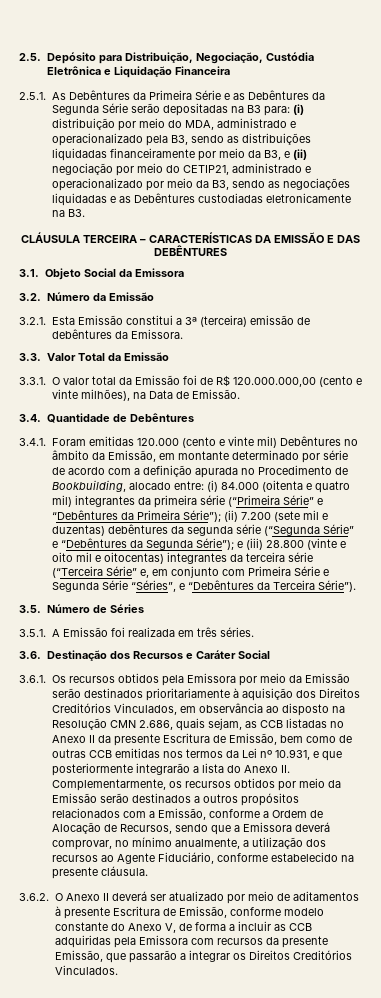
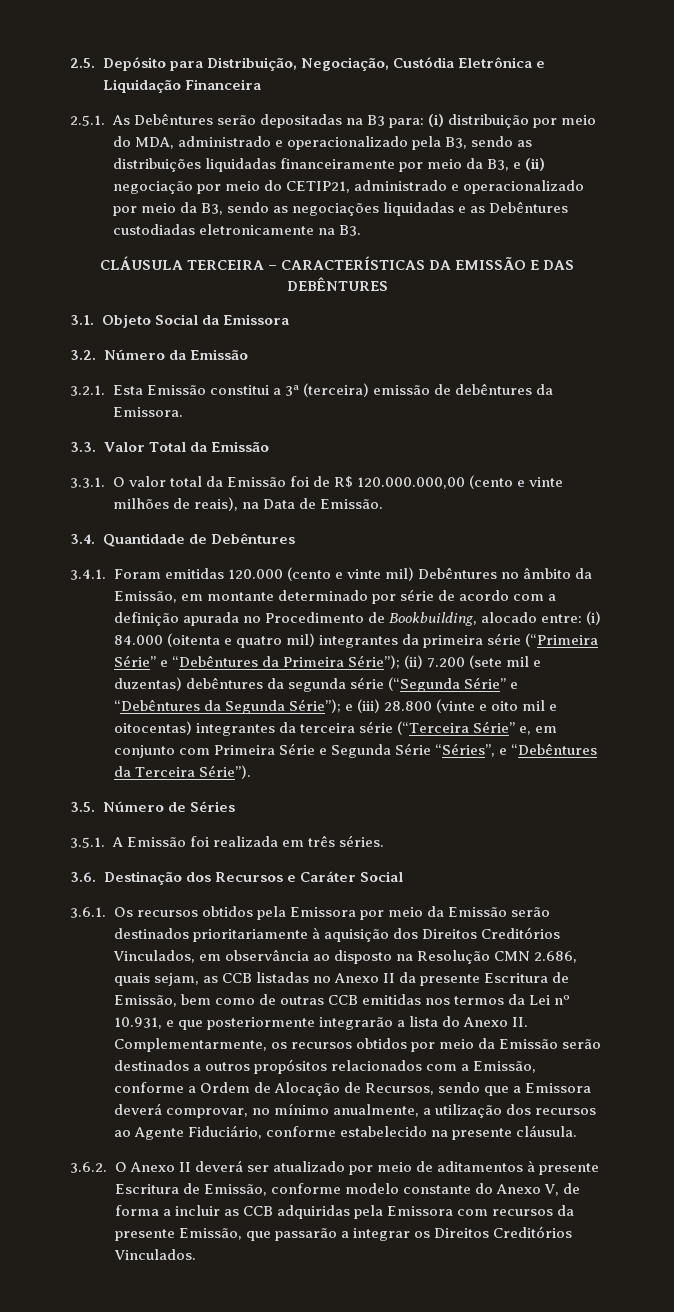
- 2.5.1. As Debêntures da Primeira Série e as Debêntures da Segunda Série serão depositadas na B3 para: (i) distribuição por meio do MDA, administrado e operacionalizado pela B3, sendo as distribuições liquidadas financeiramente por meio da B3, e (ii) negociação por meio do CETIP21, administrado e operacionalizado por meio da B3, sendo as negociações liquidadas e as Debêntures custodiadas eletronicamente na B3.
+ 2.5.1. As Debêntures serão depositadas na B3 para: (i) distribuição por meio do MDA, administrado e operacionalizado pela B3, sendo as distribuições liquidadas financeiramente por meio da B3, e (ii) negociação por meio do CETIP21, administrado e operacionalizado por meio da B3, sendo as negociações liquidadas e as Debêntures custodiadas eletronicamente na B3.
- 3.3.1. O valor total da Emissão foi de R$ 120.000.000,00 (cento e vinte milhões), na Data de Emissão.
+ 3.3.1. O valor total da Emissão foi de R$ 120.000.000,00 (cento e vinte milhões de reais), na Data de Emissão.

